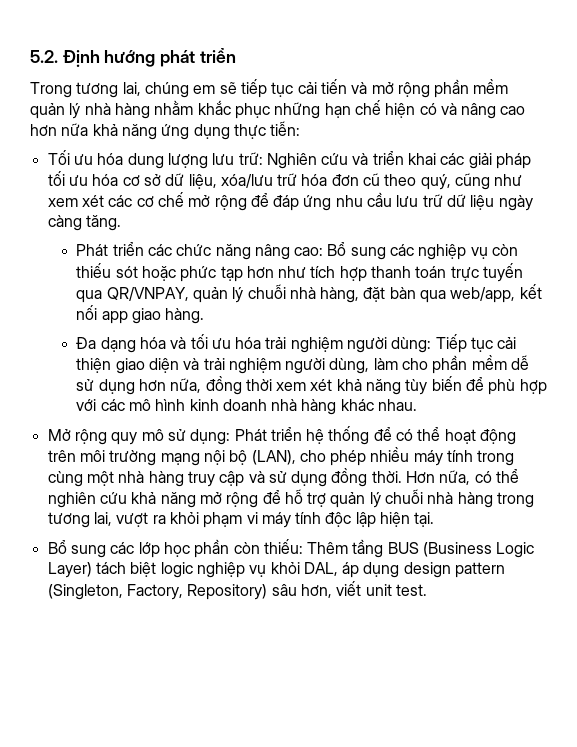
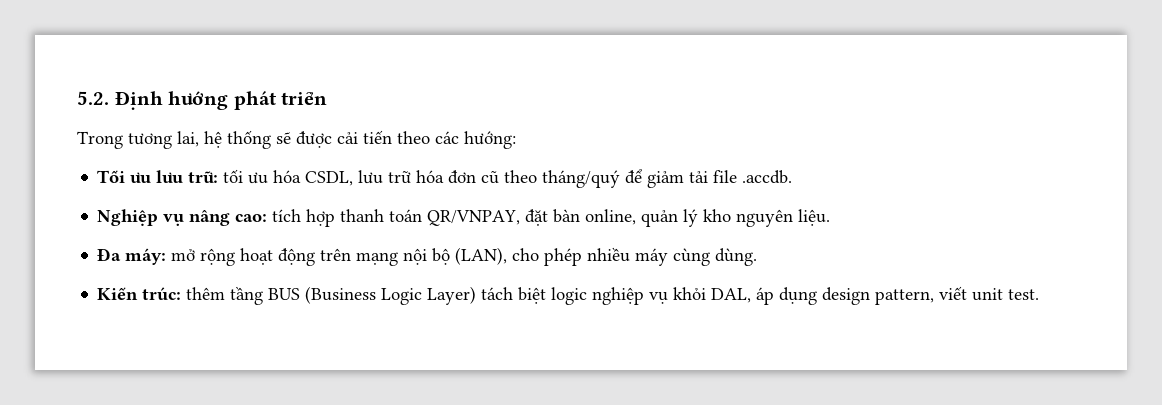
- Trong tương lai, chúng em sẽ tiếp tục cải tiến và mở rộng phần mềm quản lý nhà hàng nhằm khắc phục những hạn chế hiện có và nâng cao hơn nữa khả năng ứng dụng thực tiễn:
- Tối ưu hóa dung lượng lưu trữ: Nghiên cứu và triển khai các giải pháp tối ưu hóa cơ sở dữ liệu, xóa/lưu trữ hóa đơn cũ theo quý, cũng như xem xét các cơ chế mở rộng để đáp ứng nhu cầu lưu trữ dữ liệu ngày càng tăng.
- Phát triển các chức năng nâng cao: Bổ sung các nghiệp vụ còn thiếu sót hoặc phức tạp hơn như tích hợp thanh toán trực tuyến qua QR/VNPAY, quản lý chuỗi nhà hàng, đặt bàn qua web/app, kết nối app giao hàng.
- Đa dạng hóa và tối ưu hóa trải nghiệm người dùng: Tiếp tục cải thiện giao diện và trải nghiệm người dùng, làm cho phần mềm dễ sử dụng hơn nữa, đồng thời xem xét khả năng tùy biến để phù hợp với các mô hình kinh doanh nhà hàng khác nhau.
- Mở rộng quy mô sử dụng: Phát triển hệ thống để có thể hoạt động trên môi trường mạng nội bộ (LAN), cho phép nhiều máy tính trong cùng một nhà hàng truy cập và sử dụng đồng thời. Hơn nữa, có thể nghiên cứu khả năng mở rộng để hỗ trợ quản lý chuỗi nhà hàng trong tương lai, vượt ra khỏi phạm vi máy tính độc lập hiện tại.
- Bổ sung các lớp học phần còn thiếu: Thêm tầng BUS (Business Logic Layer) tách biệt logic nghiệp vụ khỏi DAL, áp dụng design pattern (Singleton, Factory, Repository) sâu hơn, viết unit test.
+ Trong tương lai, hệ thống sẽ được cải tiến theo các hướng:
+ Tối ưu lưu trữ: tối ưu hóa CSDL, lưu trữ hóa đơn cũ theo tháng/quý để giảm tải file .accdb.
+ Nghiệp vụ nâng cao: tích hợp thanh toán QR/VNPAY, đặt bàn online, quản lý kho nguyên liệu.
+ Đa máy: mở rộng hoạt động trên mạng nội bộ (LAN), cho phép nhiều máy cùng dùng.
+ Kiến trúc: thêm tầng BUS (Business Logic Layer) tách biệt logic nghiệp vụ khỏi DAL, áp dụng design pattern, viết unit test.

